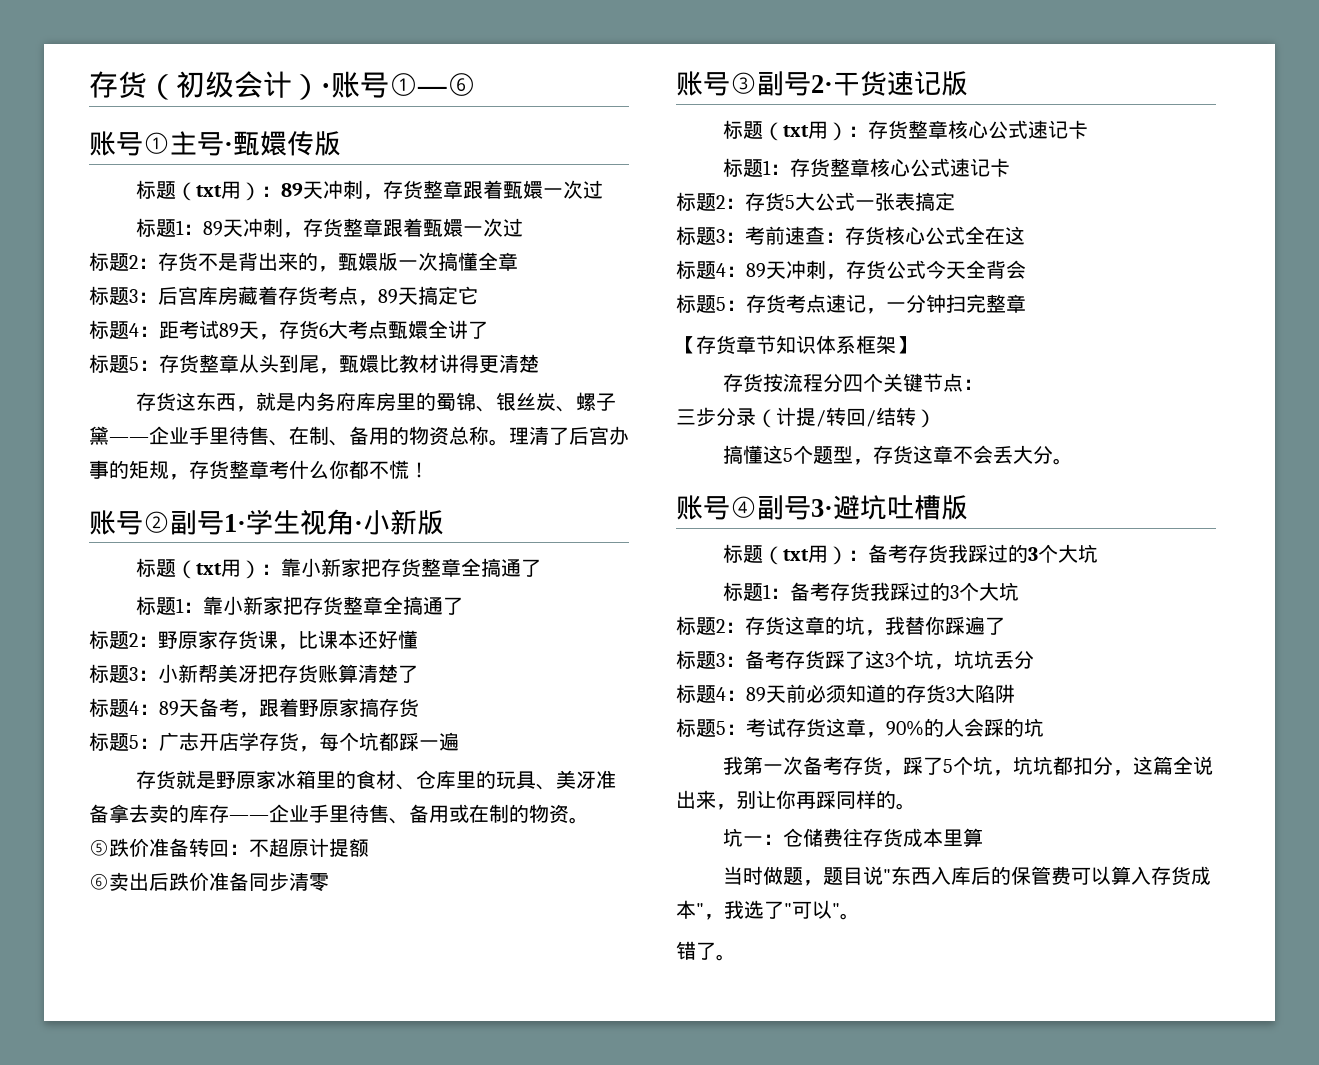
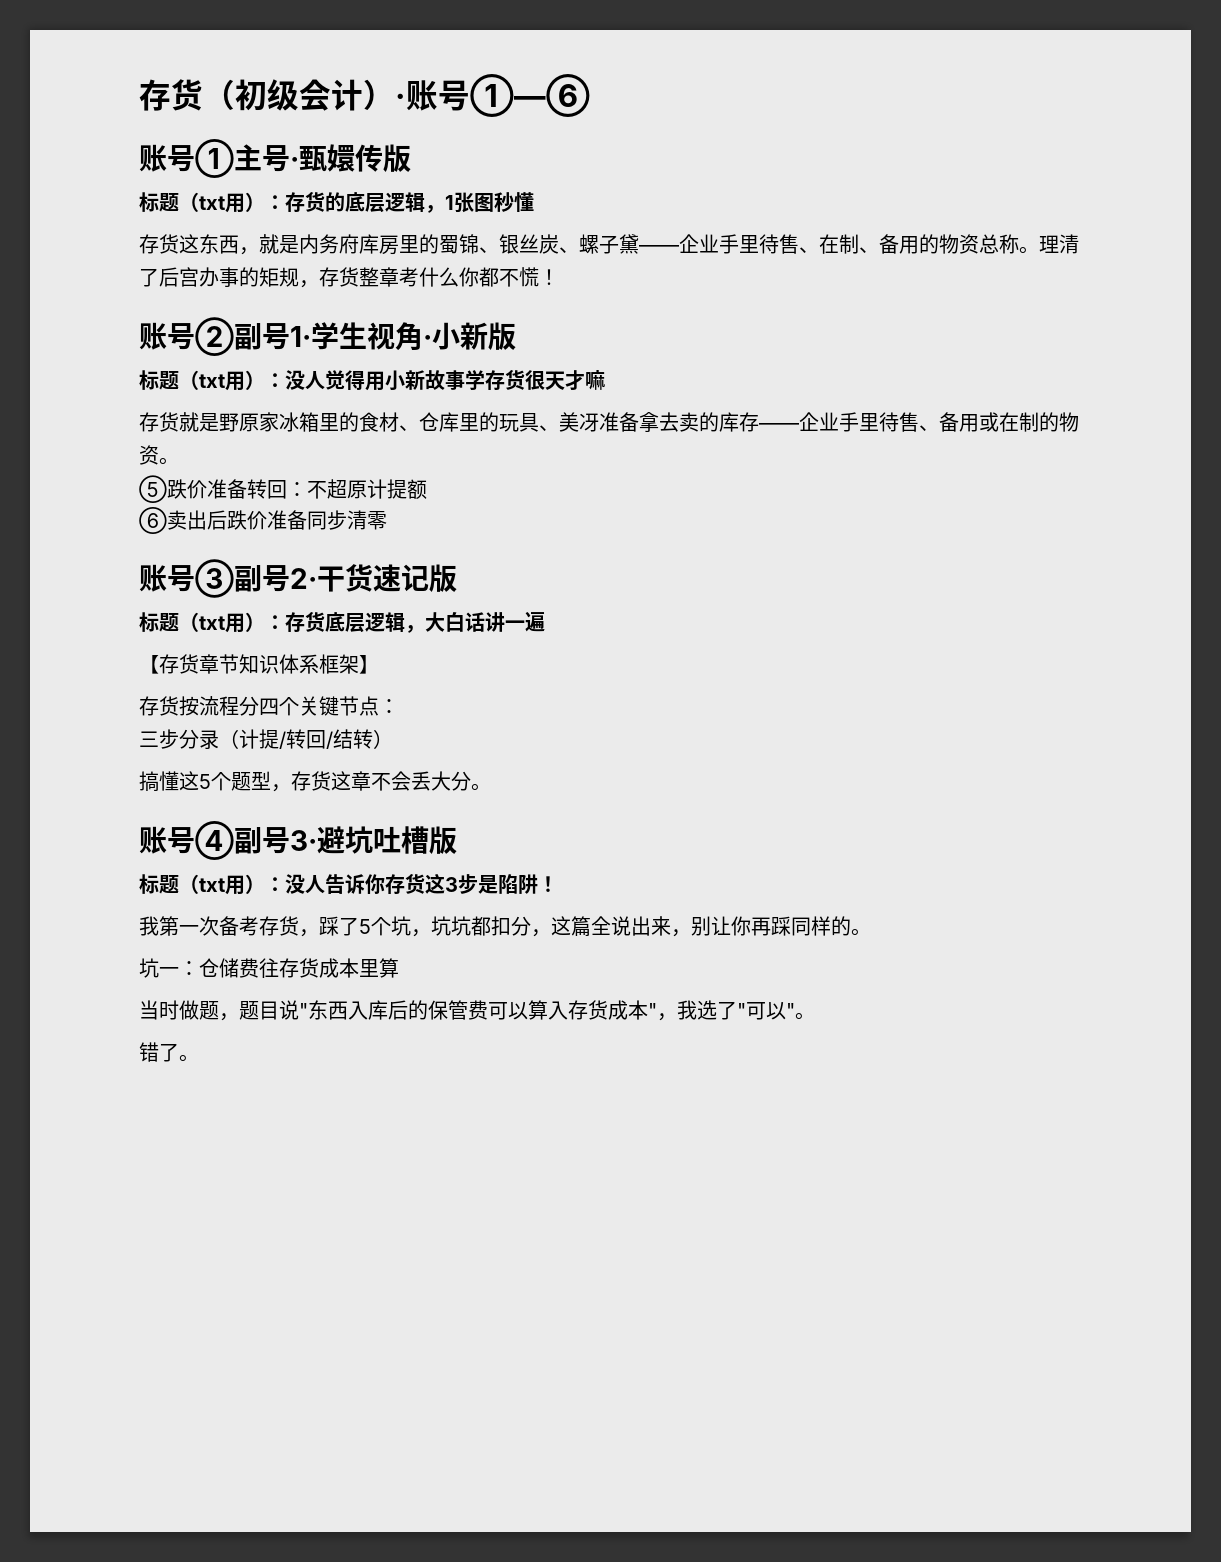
- 标题（txt用）：89天冲刺，存货整章跟着甄嬛一次过
- 标题1：89天冲刺，存货整章跟着甄嬛一次过
- 标题2：存货不是背出来的，甄嬛版一次搞懂全章
- 标题3：后宫库房藏着存货考点，89天搞定它
- 标题4：距考试89天，存货6大考点甄嬛全讲了
- 标题5：存货整章从头到尾，甄嬛比教材讲得更清楚
+ 标题（txt用）：存货的底层逻辑，1张图秒懂
- 标题（txt用）：靠小新家把存货整章全搞通了
- 标题1：靠小新家把存货整章全搞通了
- 标题2：野原家存货课，比课本还好懂
- 标题3：小新帮美冴把存货账算清楚了
- 标题4：89天备考，跟着野原家搞存货
- 标题5：广志开店学存货，每个坑都踩一遍
+ 标题（txt用）：没人觉得用小新故事学存货很天才嘛
- 标题（txt用）：存货整章核心公式速记卡
- 标题1：存货整章核心公式速记卡
- 标题2：存货5大公式一张表搞定
- 标题3：考前速查：存货核心公式全在这
- 标题4：89天冲刺，存货公式今天全背会
- 标题5：存货考点速记，一分钟扫完整章
+ 标题（txt用）：存货底层逻辑，大白话讲一遍
- 标题（txt用）：备考存货我踩过的3个大坑
- 标题1：备考存货我踩过的3个大坑
- 标题2：存货这章的坑，我替你踩遍了
- 标题3：备考存货踩了这3个坑，坑坑丢分
- 标题4：89天前必须知道的存货3大陷阱
- 标题5：考试存货这章，90%的人会踩的坑
+ 标题（txt用）：没人告诉你存货这3步是陷阱！

